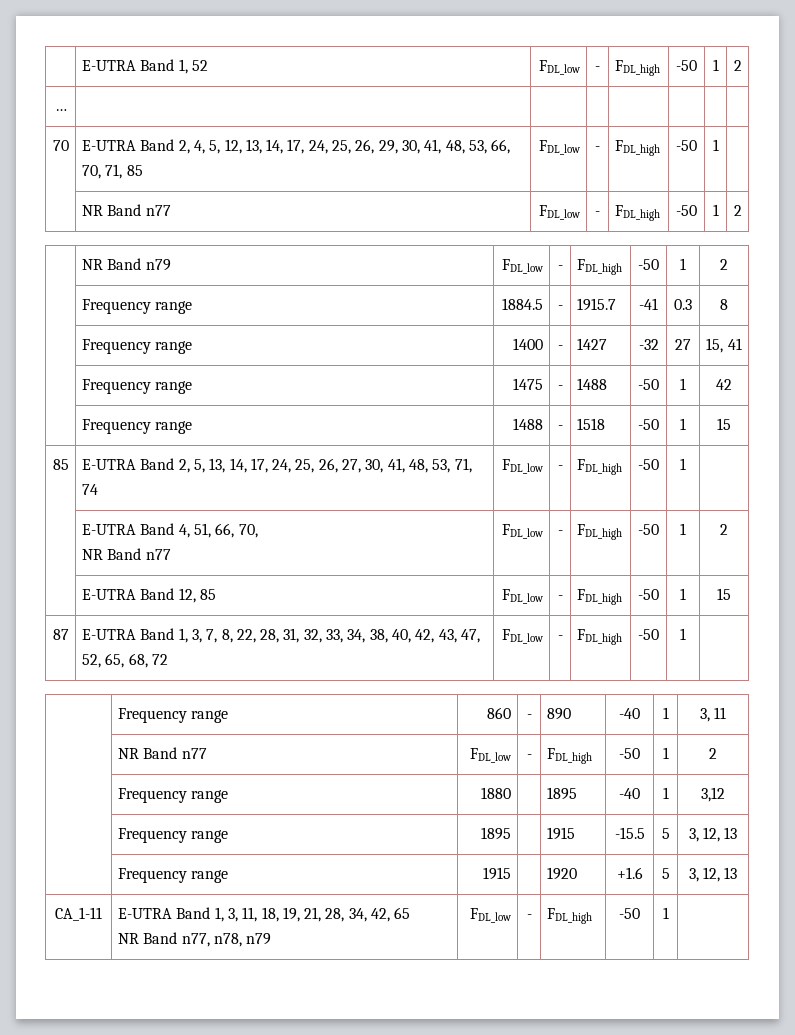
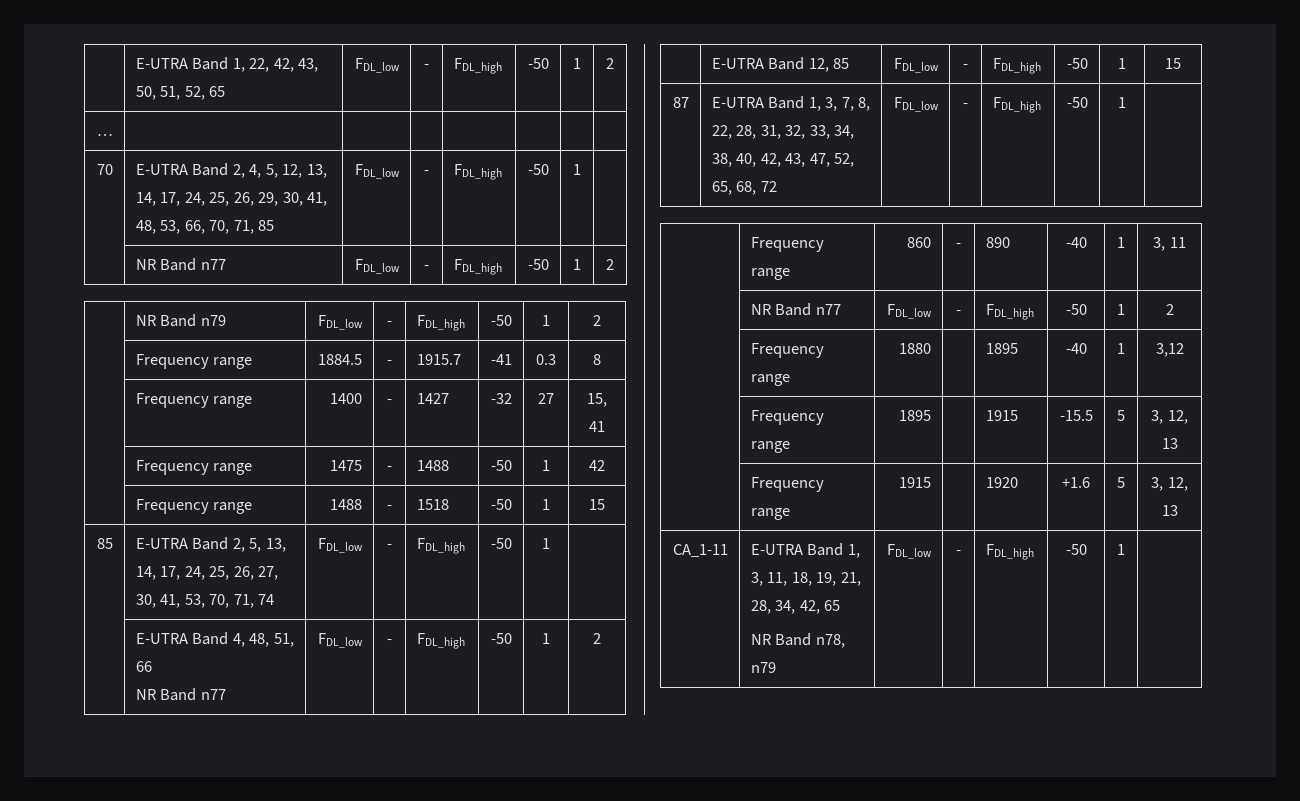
- | E-UTRA Band 1, 52 | FDL_low | - | FDL_high | -50 | 1 | 2
+ | E-UTRA Band 1, 22, 42, 43, 50, 51, 52, 65 | FDL_low | - | FDL_high | -50 | 1 | 2
- 85 | E-UTRA Band 2, 5, 13, 14, 17, 24, 25, 26, 27, 30, 41, 48, 53, 71, 74 | FDL_low | - | FDL_high | -50 | 1 |
+ 85 | E-UTRA Band 2, 5, 13, 14, 17, 24, 25, 26, 27, 30, 41, 53, 70, 71, 74 | FDL_low | - | FDL_high | -50 | 1 |
- | E-UTRA Band 4, 51, 66, 70,
+ | E-UTRA Band 4, 48, 51, 66
  CA_1-11 | E-UTRA Band 1, 3, 11, 18, 19, 21, 28, 34, 42, 65
- NR Band n77, n78, n79 | FDL_low | - | FDL_high | -50 | 1 |
+ NR Band n78, n79 | FDL_low | - | FDL_high | -50 | 1 |

